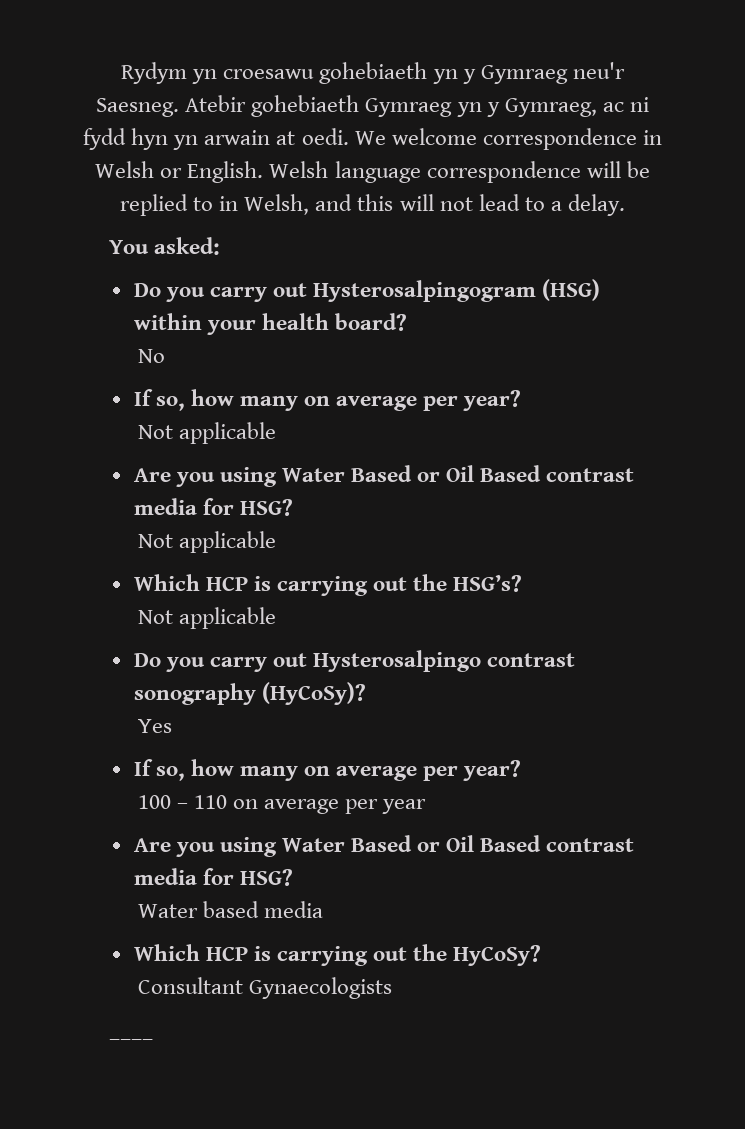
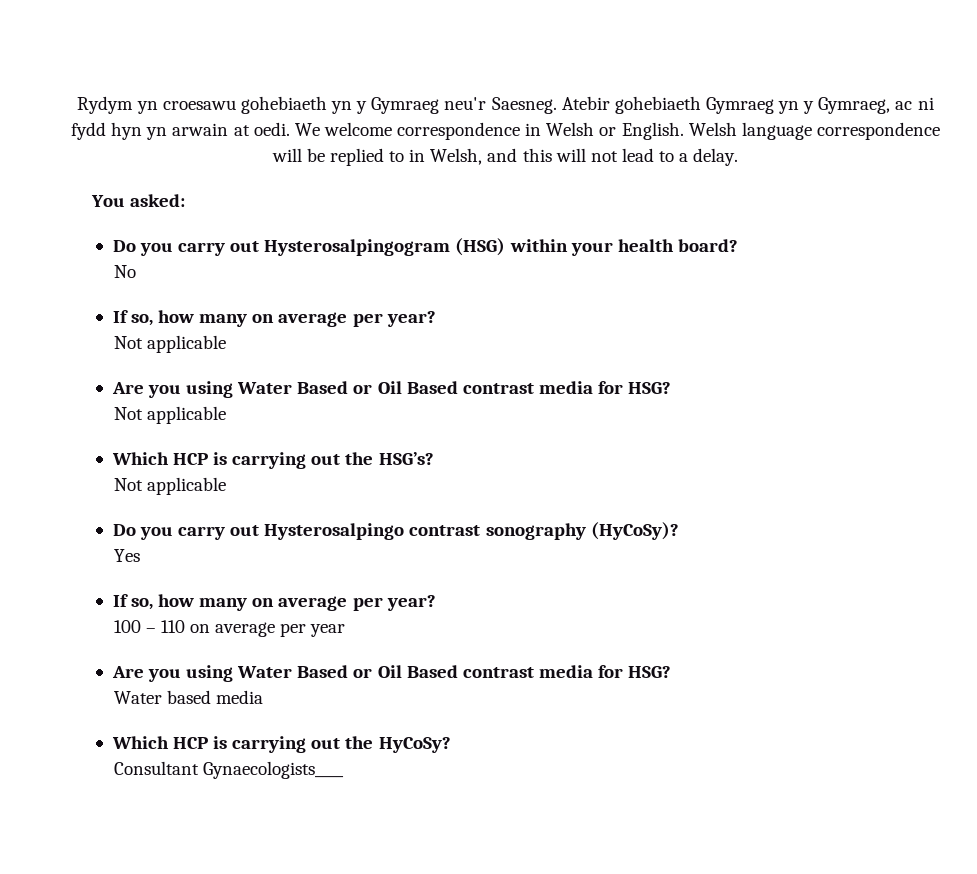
- Consultant Gynaecologists
- ____
+ Consultant Gynaecologists____

